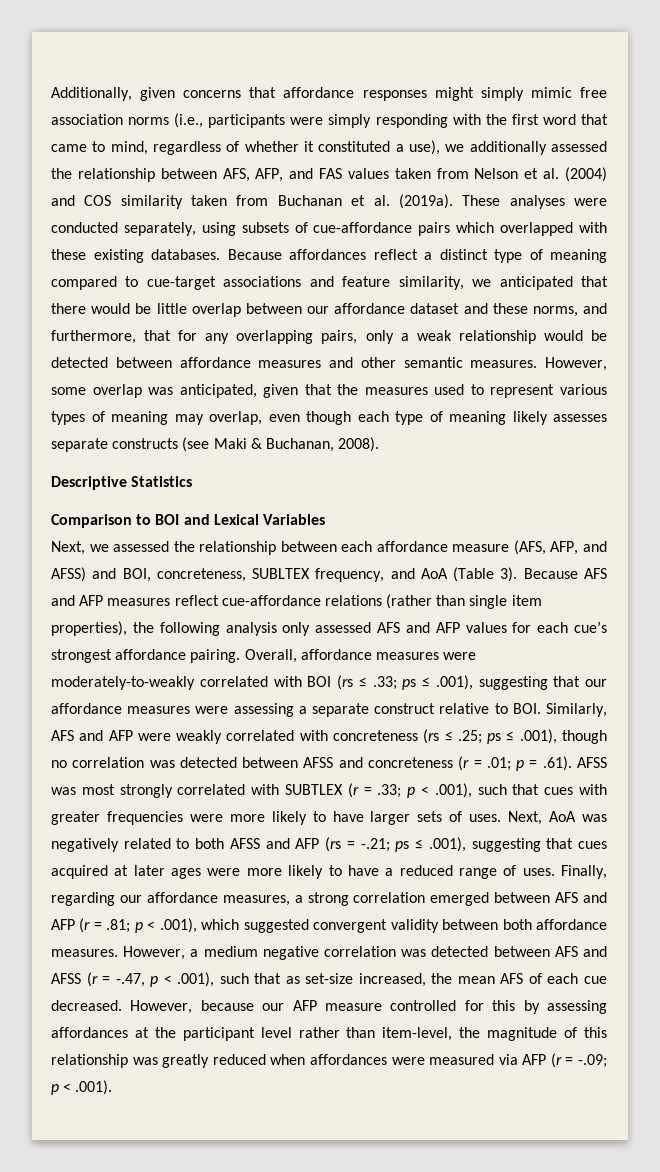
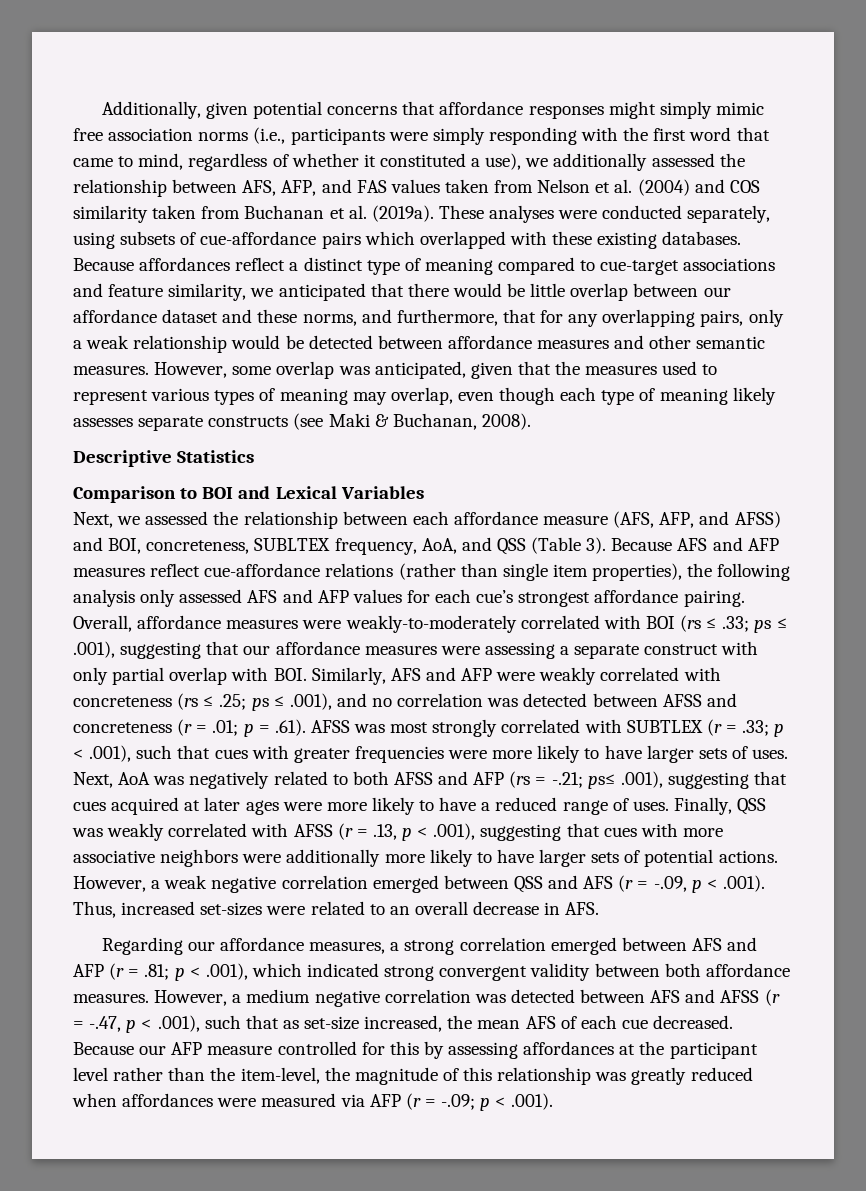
- Additionally, given concerns that affordance responses might simply mimic free association norms (i.e., participants were simply responding with the first word that came to mind, regardless of whether it constituted a use), we additionally assessed the relationship between AFS, AFP, and FAS values taken from Nelson et al. (2004) and COS similarity taken from Buchanan et al. (2019a).
+ Additionally, given potential concerns that affordance responses might simply mimic free association norms (i.e., participants were simply responding with the first word that came to mind, regardless of whether it constituted a use), we additionally assessed the relationship between AFS, AFP, and FAS values taken from Nelson et al. (2004) and COS similarity taken from Buchanan et al. (2019a).
- Next, we assessed the relationship between each affordance measure (AFS, AFP, and AFSS) and BOI, concreteness, SUBLTEX frequency, and AoA (Table 3).
+ Next, we assessed the relationship between each affordance measure (AFS, AFP, and AFSS) and BOI, concreteness, SUBLTEX frequency, AoA, and QSS (Table 3).
- Overall, affordance measures were moderately-to-weakly correlated with BOI (rs ≤ .33;
+ Overall, affordance measures were weakly-to-moderately correlated with BOI (rs ≤ .33;
- ps ≤ .001), suggesting that our affordance measures were assessing a separate construct relative to BOI. Similarly, AFS and AFP were weakly correlated with concreteness (rs ≤ .25;
+ ps ≤ .001), suggesting that our affordance measures were assessing a separate construct with only partial overlap with BOI. Similarly, AFS and AFP were weakly correlated with concreteness (rs ≤ .25;
- ps ≤ .001), though no correlation was detected between AFSS and concreteness (r = .01;
+ ps ≤ .001), and no correlation was detected between AFSS and concreteness (r = .01;
- Next, AoA was negatively related to both AFSS and AFP (rs = -.21; ps ≤ .001), suggesting that cues acquired at later ages were more likely to have a reduced range of uses.
+ Next, AoA was negatively related to both AFSS and AFP (rs = -.21; ps≤ .001), suggesting that cues acquired at later ages were more likely to have a reduced range of uses.
- Finally, regarding our affordance measures, a strong correlation emerged between AFS and AFP (r = .81; p < .001), which suggested convergent validity between both affordance measures.
+ Finally, QSS was weakly correlated with AFSS (r = .13, p < .001), suggesting that cues with more associative neighbors were additionally more likely to have larger sets of potential actions. However, a weak negative correlation emerged between QSS and AFS (r = -.09, p < .001). Thus, increased set-sizes were related to an overall decrease in AFS.
+ Regarding our affordance measures, a strong correlation emerged between AFS and AFP (r = .81; p < .001), which indicated strong convergent validity between both affordance measures.
- However, because our AFP measure controlled for this by assessing affordances at the participant level rather than item-level, the magnitude of this relationship was greatly reduced when affordances were measured via AFP (r = -.09; p < .001).
+ Because our AFP measure controlled for this by assessing affordances at the participant level rather than the item-level, the magnitude of this relationship was greatly reduced when affordances were measured via AFP (r = -.09; p < .001).

